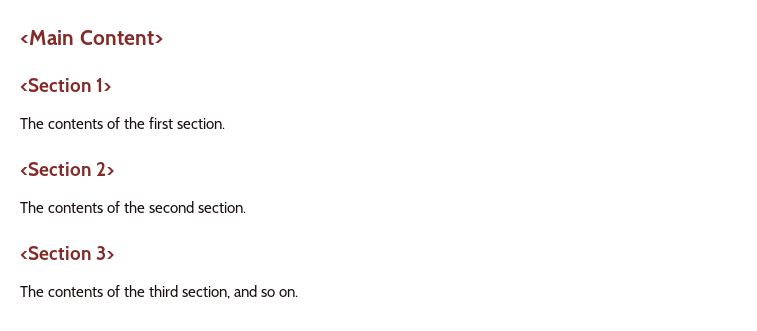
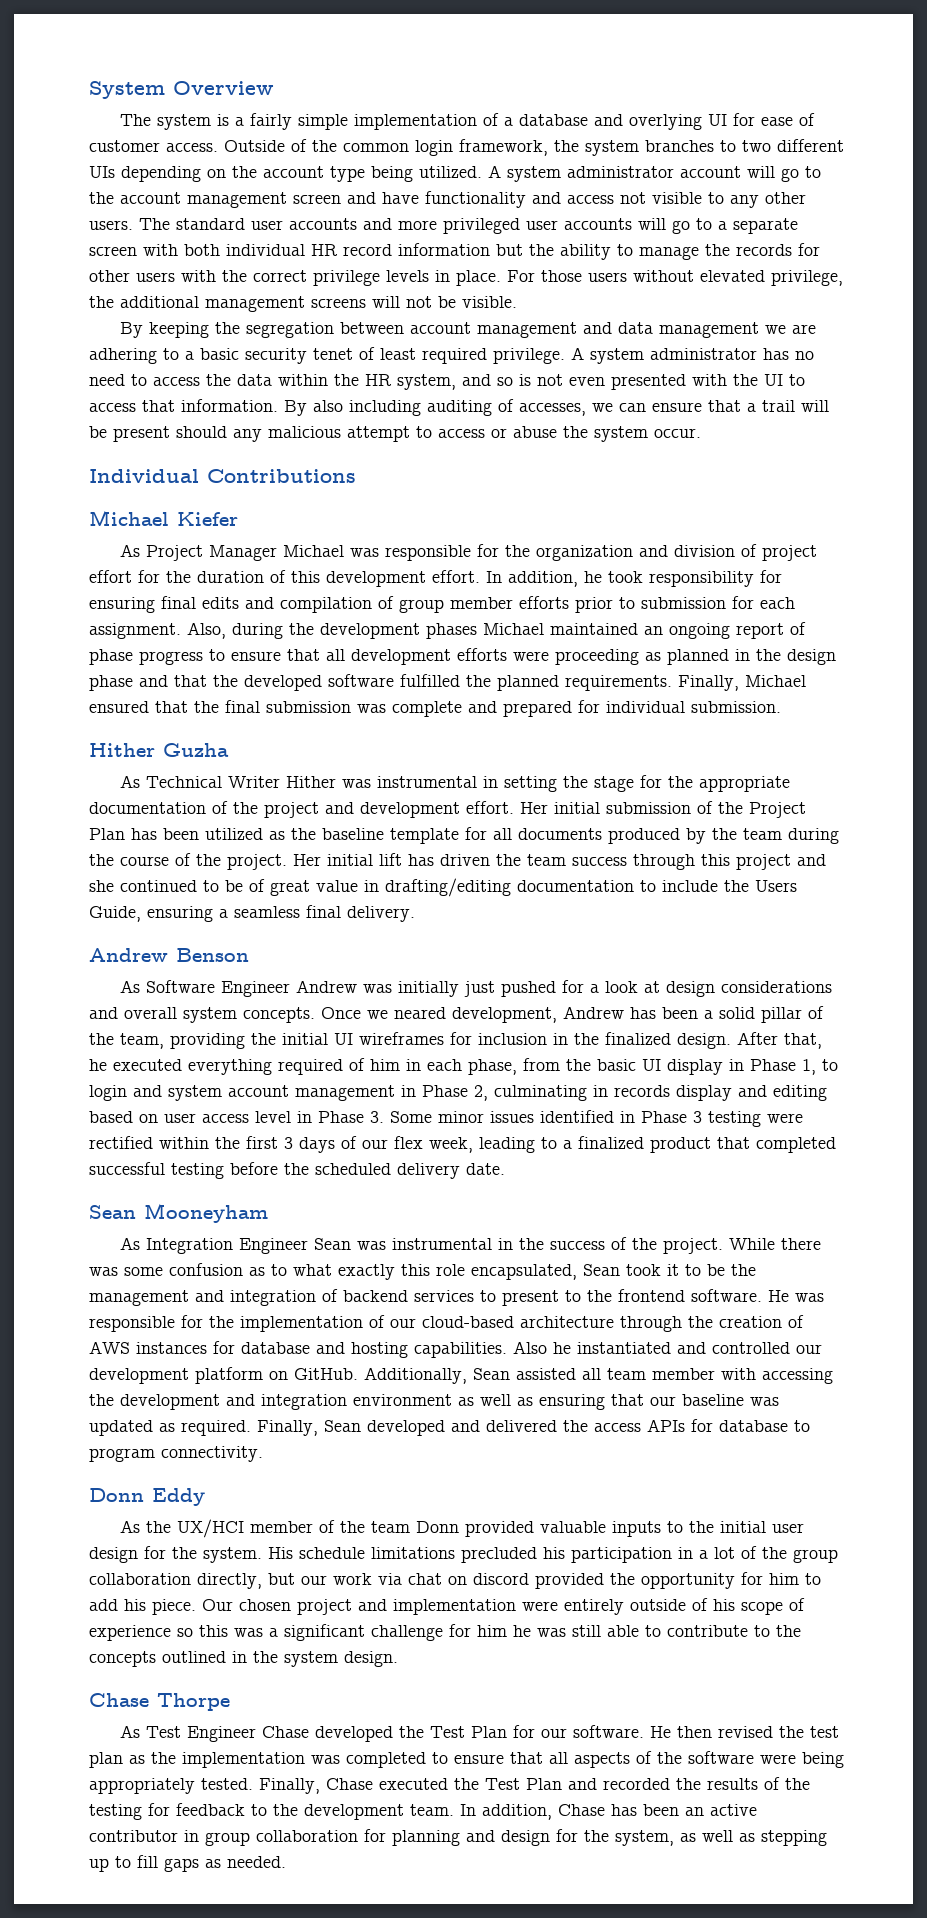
- <Main Content>
- <Section 1>
- The contents of the first section.
- <Section 2>
- The contents of the second section.
- <Section 3>
- The contents of the third section, and so on.
+ System Overview
+ The system is a fairly simple implementation of a database and overlying UI for ease of customer access. Outside of the common login framework, the system branches to two different UIs depending on the account type being utilized. A system administrator account will go to the account management screen and have functionality and access not visible to any other users. The standard user accounts and more privileged user accounts will go to a separate screen with both individual HR record information but the ability to manage the records for other users with the correct privilege levels in place. For those users without elevated privilege, the additional management screens will not be visible.
+ By keeping the segregation between account management and data management we are adhering to a basic security tenet of least required privilege. A system administrator has no need to access the data within the HR system, and so is not even presented with the UI to access that information. By also including auditing of accesses, we can ensure that a trail will be present should any malicious attempt to access or abuse the system occur.
+ Individual Contributions
+ Michael Kiefer
+ As Project Manager Michael was responsible for the organization and division of project effort for the duration of this development effort. In addition, he took responsibility for ensuring final edits and compilation of group member efforts prior to submission for each assignment. Also, during the development phases Michael maintained an ongoing report of phase progress to ensure that all development efforts were proceeding as planned in the design phase and that the developed software fulfilled the planned requirements. Finally, Michael ensured that the final submission was complete and prepared for individual submission.
+ Hither Guzha
+ As Technical Writer Hither was instrumental in setting the stage for the appropriate documentation of the project and development effort. Her initial submission of the Project Plan has been utilized as the baseline template for all documents produced by the team during the course of the project. Her initial lift has driven the team success through this project and she continued to be of great value in drafting/editing documentation to include the Users Guide, ensuring a seamless final delivery.
+ Andrew Benson
+ As Software Engineer Andrew was initially just pushed for a look at design considerations and overall system concepts. Once we neared development, Andrew has been a solid pillar of the team, providing the initial UI wireframes for inclusion in the finalized design. After that, he executed everything required of him in each phase, from the basic UI display in Phase 1, to login and system account management in Phase 2, culminating in records display and editing based on user access level in Phase 3. Some minor issues identified in Phase 3 testing were rectified within the first 3 days of our flex week, leading to a finalized product that completed successful testing before the scheduled delivery date.
+ Sean Mooneyham
+ As Integration Engineer Sean was instrumental in the success of the project. While there was some confusion as to what exactly this role encapsulated, Sean took it to be the management and integration of backend services to present to the frontend software. He was responsible for the implementation of our cloud-based architecture through the creation of AWS instances for database and hosting capabilities. Also he instantiated and controlled our development platform on GitHub. Additionally, Sean assisted all team member with accessing the development and integration environment as well as ensuring that our baseline was updated as required. Finally, Sean developed and delivered the access APIs for database to program connectivity.
+ Donn Eddy
+ As the UX/HCI member of the team Donn provided valuable inputs to the initial user design for the system. His schedule limitations precluded his participation in a lot of the group collaboration directly, but our work via chat on discord provided the opportunity for him to add his piece. Our chosen project and implementation were entirely outside of his scope of experience so this was a significant challenge for him he was still able to contribute to the concepts outlined in the system design.
+ Chase Thorpe
+ As Test Engineer Chase developed the Test Plan for our software. He then revised the test plan as the implementation was completed to ensure that all aspects of the software were being appropriately tested. Finally, Chase executed the Test Plan and recorded the results of the testing for feedback to the development team. In addition, Chase has been an active contributor in group collaboration for planning and design for the system, as well as stepping up to fill gaps as needed.

